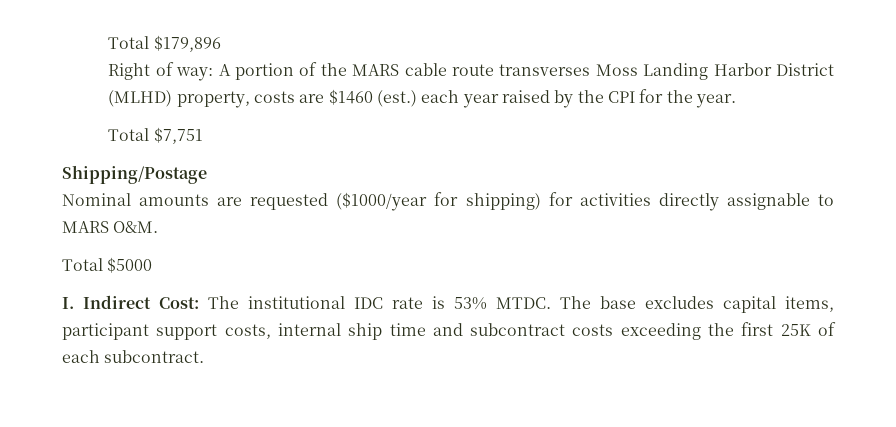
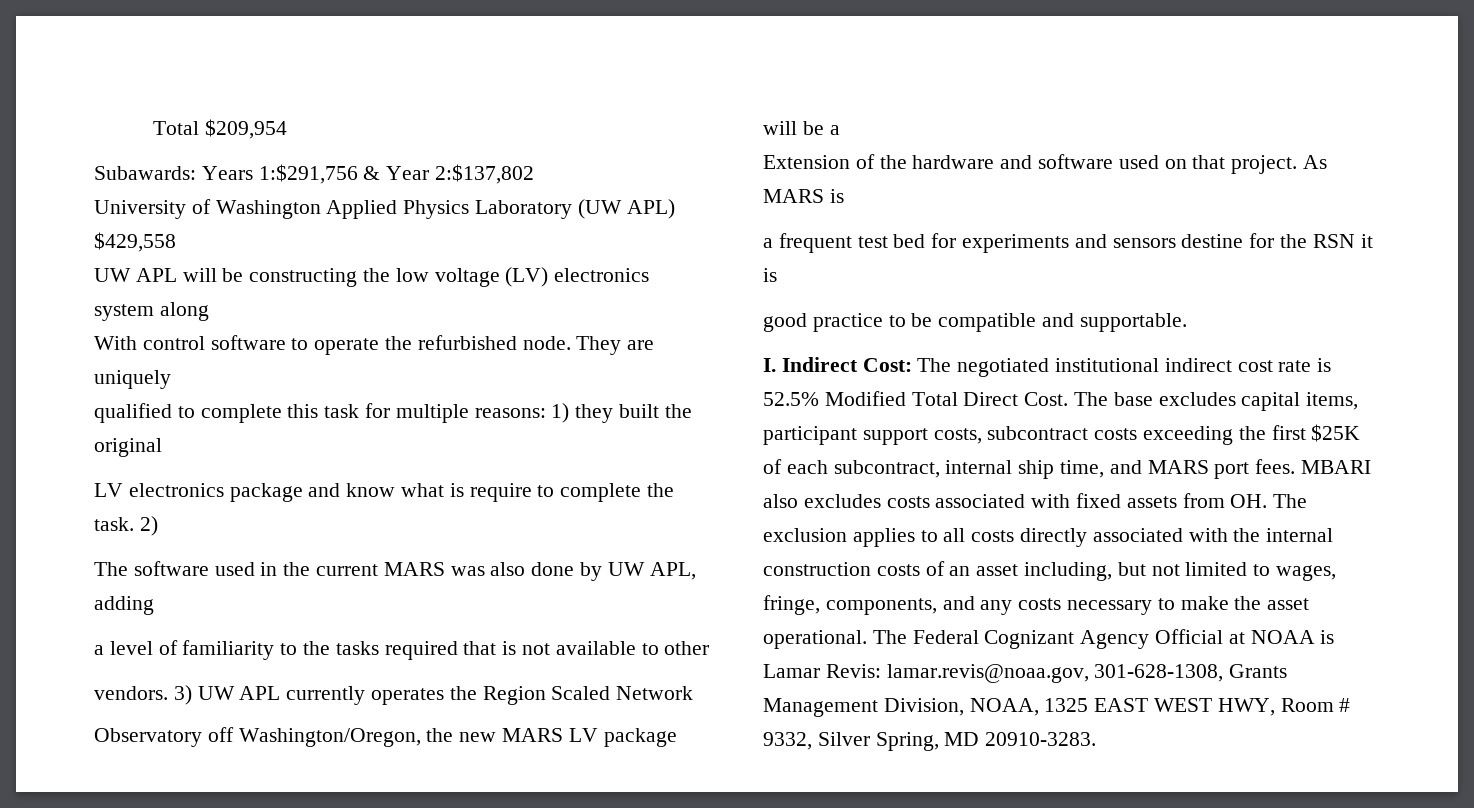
- Total $179,896
- Right of way: A portion of the MARS cable route transverses Moss Landing Harbor District (MLHD) property, costs are $1460 (est.) each year raised by the CPI for the year.
- Total $7,751
- Shipping/Postage
- Nominal amounts are requested ($1000/year for shipping) for activities directly assignable to MARS O&M.
- Total $5000
- I. Indirect Cost: The institutional IDC rate is 53% MTDC.
+ Total $209,954
+ Subawards: Years 1:$291,756 & Year 2:$137,802
+ University of Washington Applied Physics Laboratory (UW APL) $429,558
+ UW APL will be constructing the low voltage (LV) electronics system along
+ With control software to operate the refurbished node. They are uniquely
+ qualified to complete this task for multiple reasons: 1) they built the original
+ LV electronics package and know what is require to complete the task. 2)
+ The software used in the current MARS was also done by UW APL, adding
+ a level of familiarity to the tasks required that is not available to other
+ vendors. 3) UW APL currently operates the Region Scaled Network
+ Observatory off Washington/Oregon, the new MARS LV package will be a
+ Extension of the hardware and software used on that project. As MARS is
+ a frequent test bed for experiments and sensors destine for the RSN it is
+ good practice to be compatible and supportable.
+ I. Indirect Cost: The negotiated institutional indirect cost rate is 52.5% Modified Total Direct Cost.
- The base excludes capital items, participant support costs, internal ship time and subcontract costs exceeding the first 25K of each subcontract.
+ The base excludes capital items, participant support costs, subcontract costs exceeding the first $25K of each subcontract, internal ship time, and MARS port fees. MBARI also excludes costs associated with fixed assets from OH. The exclusion applies to all costs directly associated with the internal construction costs of an asset including, but not limited to wages, fringe, components, and any costs necessary to make the asset operational. The Federal Cognizant Agency Official at NOAA is Lamar Revis: lamar.revis@noaa.gov, 301-628-1308, Grants Management Division, NOAA, 1325 EAST WEST HWY, Room # 9332, Silver Spring, MD 20910-3283.

